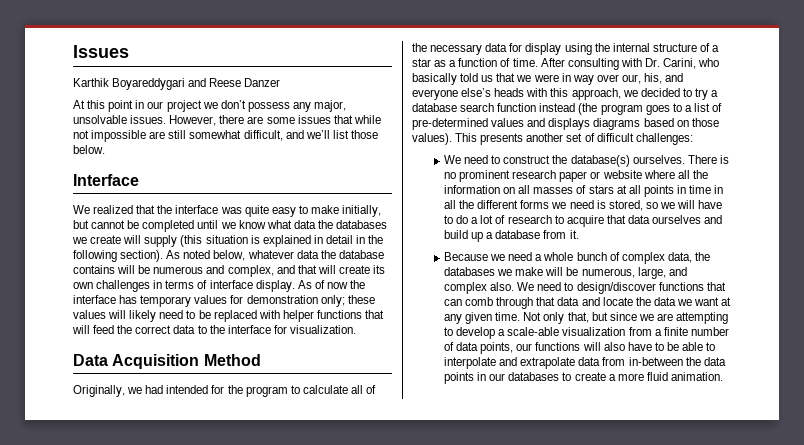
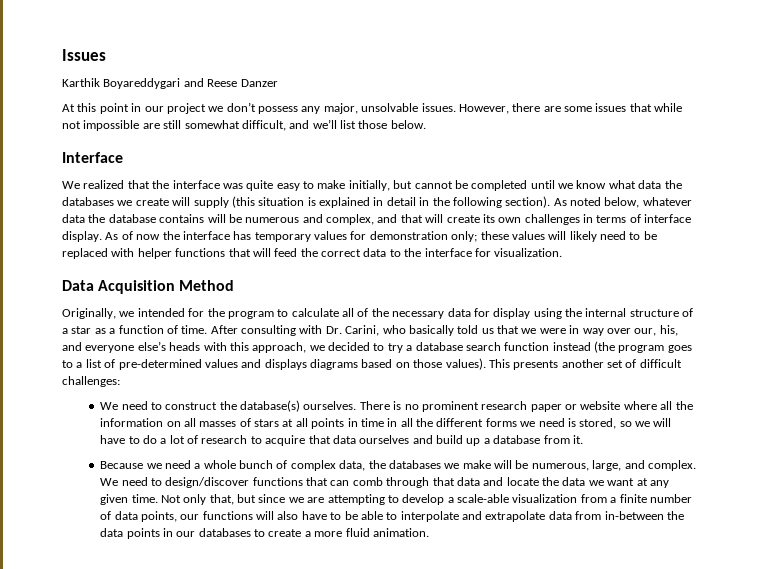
- Originally, we had intended for the program to calculate all of the necessary data for display using the internal structure of a star as a function of time.
+ Originally, we intended for the program to calculate all of the necessary data for display using the internal structure of a star as a function of time.
- Because we need a whole bunch of complex data, the databases we make will be numerous, large, and complex also.
+ Because we need a whole bunch of complex data, the databases we make will be numerous, large, and complex.

